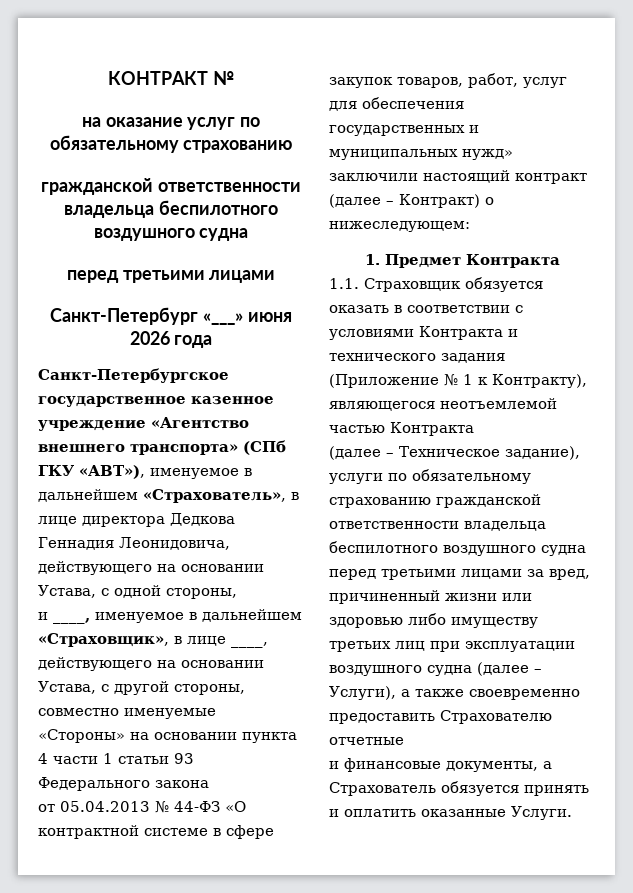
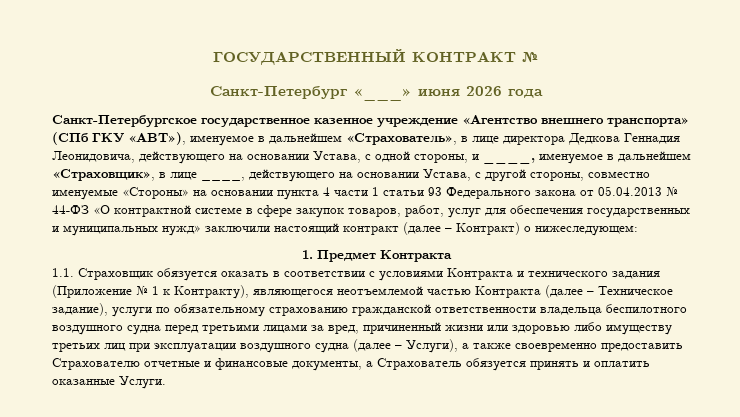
- КОНТРАКТ №
+ ГОСУДАРСТВЕННЫЙ КОНТРАКТ №
- на оказание услуг по обязательному страхованию
- гражданской ответственности владельца беспилотного воздушного судна
- перед третьими лицами
- Санкт-Петербургское государственное казенное учреждение «Агентство внешнего транспорта» (СПб ГКУ «АВТ»), именуемое в дальнейшем «Страхователь», в лице директора Дедкова Геннадия Леонидовича, действующего на основании Устава, с одной стороны,
- и ____, именуемое в дальнейшем «Страховщик», в лице ____, действующего на основании Устава, с другой стороны, совместно именуемые «Стороны» на основании пункта 4 части 1 статьи 93 Федерального закона
- от 05.04.2013 № 44-ФЗ «О контрактной системе в сфере закупок товаров, работ, услуг для обеспечения государственных и муниципальных нужд» заключили настоящий контракт (далее – Контракт) о нижеследующем:
+ Санкт-Петербургское государственное казенное учреждение «Агентство внешнего транспорта» (СПб ГКУ «АВТ»), именуемое в дальнейшем «Страхователь», в лице директора Дедкова Геннадия Леонидовича, действующего на основании Устава, с одной стороны, и ____, именуемое в дальнейшем «Страховщик», в лице ____, действующего на основании Устава, с другой стороны, совместно именуемые «Стороны» на основании пункта 4 части 1 статьи 93 Федерального закона от 05.04.2013 № 44-ФЗ «О контрактной системе в сфере закупок товаров, работ, услуг для обеспечения государственных и муниципальных нужд» заключили настоящий контракт (далее – Контракт) о нижеследующем:
- 1.1. Страховщик обязуется оказать в соответствии с условиями Контракта и технического задания (Приложение № 1 к Контракту), являющегося неотъемлемой частью Контракта
- (далее – Техническое задание), услуги по обязательному страхованию гражданской ответственности владельца беспилотного воздушного судна перед третьими лицами за вред, причиненный жизни или здоровью либо имуществу третьих лиц при эксплуатации воздушного судна (далее – Услуги), а также своевременно предоставить Страхователю отчетные
- и финансовые документы, а Страхователь обязуется принять и оплатить оказанные Услуги.
+ 1.1. Страховщик обязуется оказать в соответствии с условиями Контракта и технического задания (Приложение № 1 к Контракту), являющегося неотъемлемой частью Контракта (далее – Техническое задание), услуги по обязательному страхованию гражданской ответственности владельца беспилотного воздушного судна перед третьими лицами за вред, причиненный жизни или здоровью либо имуществу третьих лиц при эксплуатации воздушного судна (далее – Услуги), а также своевременно предоставить Страхователю отчетные и финансовые документы, а Страхователь обязуется принять и оплатить оказанные Услуги.

